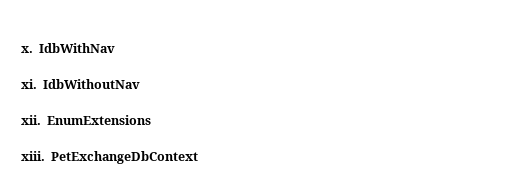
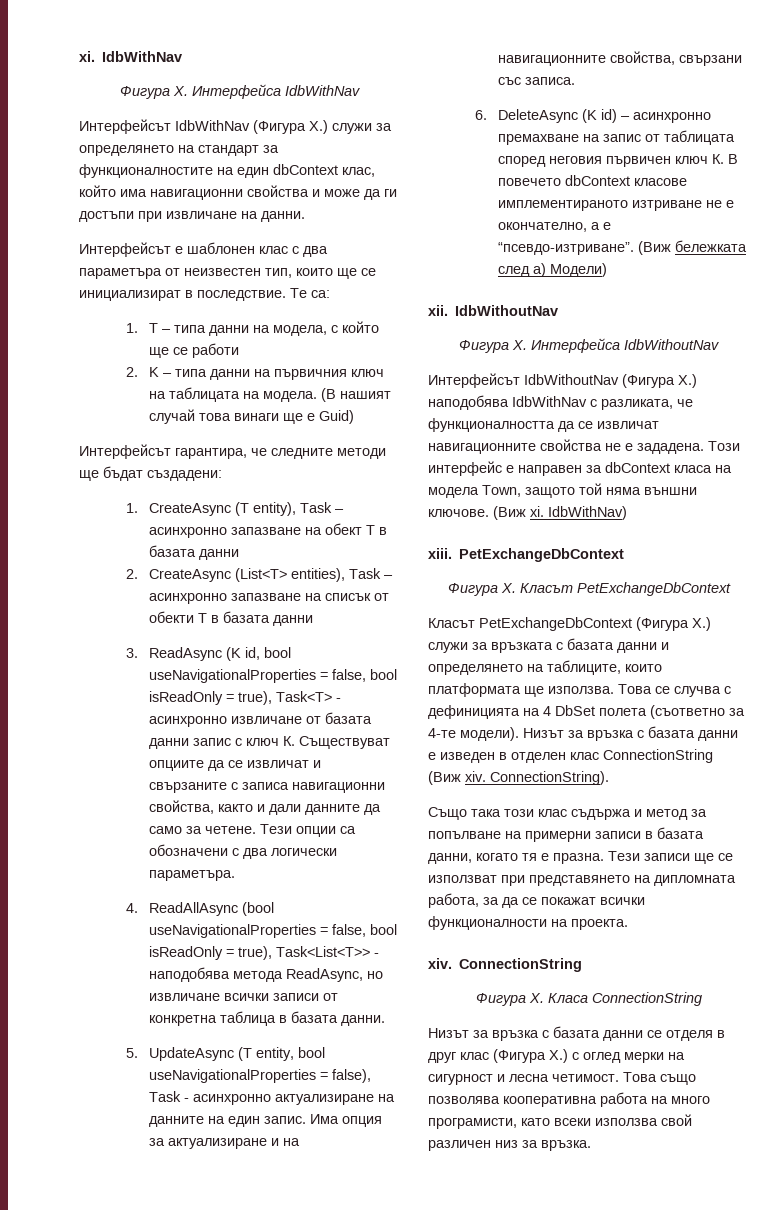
- x. IdbWithNav
- xi. IdbWithoutNav
- xii. EnumExtensions
+ xi. IdbWithNav
+ Фигура Х. Интерфейса IdbWithNav
+ Интерфейсът IdbWithNav (Фигура Х.) служи за определянето на стандарт за функционалностите на един dbContext клас, който има навигационни свойства и може да ги достъпи при извличане на данни.
+ Интерфейсът е шаблонен клас с два параметъра от неизвестен тип, които ще се инициализират в последствие. Те са:
+ 1. T – типа данни на модела, с който ще се работи
+ 2. K – типа данни на първичния ключ на таблицата на модела. (В нашият случай това винаги ще е Guid)
+ Интерфейсът гарантира, че следните методи ще бъдат създадени:
+ 1. CreateAsync (T entity), Task – асинхронно запазване на обект T в базата данни
+ 2. CreateAsync (List<T> entities), Task – асинхронно запазване на списък от обекти Т в базата данни
+ 3. ReadAsync (K id, bool useNavigationalProperties = false, bool isReadOnly = true), Task<T> - асинхронно извличане от базата данни запис с ключ К. Съществуват опциите да се извличат и свързаните с записа навигационни свойства, както и дали данните да само за четене. Тези опции са обозначени с два логически параметъра.
+ 4. ReadAllAsync (bool useNavigationalProperties = false, bool isReadOnly = true), Task<List<T>> - наподобява метода ReadAsync, но извличане всички записи от конкретна таблица в базата данни.
+ 5. UpdateAsync (T entity, bool useNavigationalProperties = false), Task - асинхронно актуализиране на данните на един запис. Има опция за актуализиране и на навигационните свойства, свързани със записа.
+ 6. DeleteAsync (K id) – асинхронно премахване на запис от таблицата според неговия първичен ключ К. В повечето dbContext класове имплементираното изтриване не е окончателно, а е “псевдо-изтриване”. (Виж бележката след а) Модели)
+ xii. IdbWithoutNav
+ Фигура Х. Интерфейса IdbWithoutNav
+ Интерфейсът IdbWithoutNav (Фигура Х.) наподобява IdbWithNav с разликата, че функционалността да се извличат навигационните свойства не е зададена. Този интерфейс e направен за dbContext класа на модела Town, защото той няма външни ключове. (Виж xi. IdbWithNav)
  xiii. PetExchangeDbContext
+ Фигура Х. Класът PetExchangeDbContext
+ Класът PetExchangeDbContext (Фигура Х.) служи за връзката с базата данни и определянето на таблиците, които платформата ще използва. Това се случва с дефиницията на 4 DbSet полета (съответно за 4-те модели). Низът за връзка с базата данни e изведен в отделен клас ConnectionString (Виж xiv. ConnectionString).
+ Също така този клас съдържа и метод за попълване на примерни записи в базата данни, когато тя е празна. Тези записи ще се използват при представянето на дипломната работа, за да се покажат всички функционалности на проекта.
+ xiv. ConnectionString
+ Фигура Х. Класа ConnectionString
+ Низът за връзка с базата данни се отделя в друг клас (Фигура Х.) с оглед мерки на сигурност и лесна четимост. Това също позволява кооперативна работа на много програмисти, като всеки използва свой различен низ за връзка.

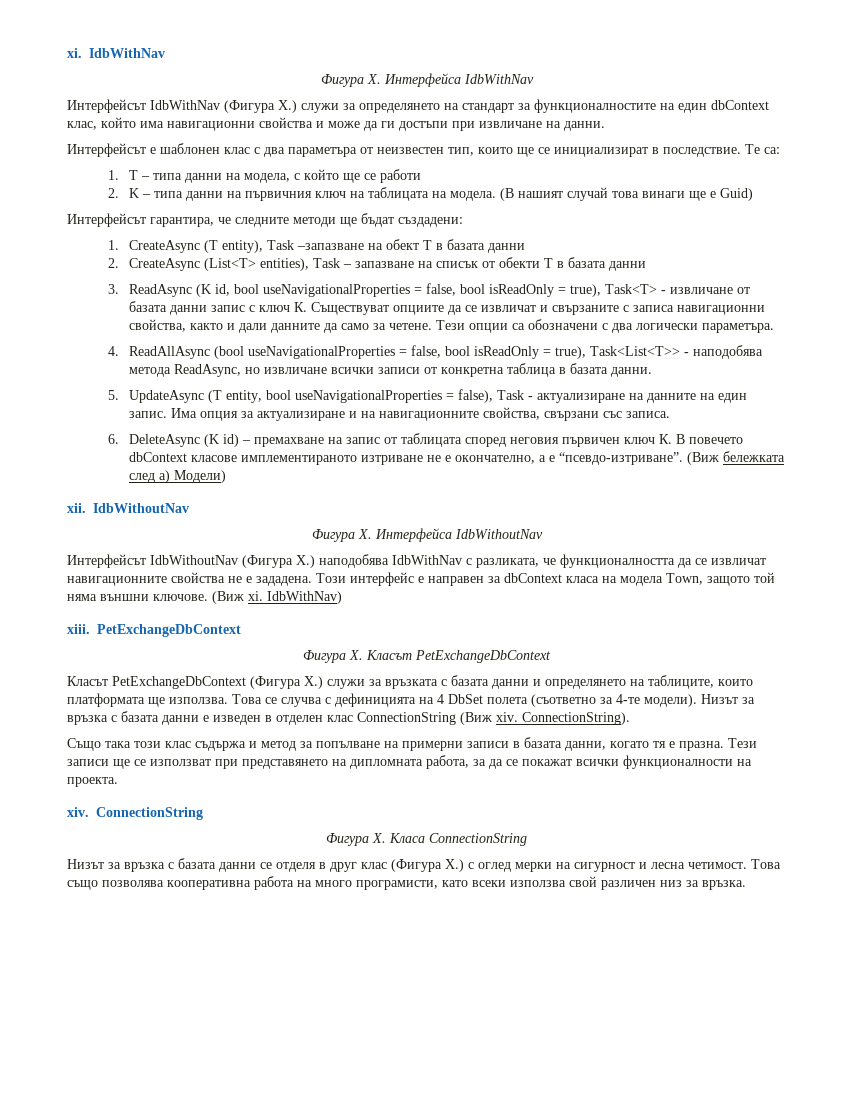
- 1. CreateAsync (T entity), Task – асинхронно запазване на обект T в базата данни
+ 1. CreateAsync (T entity), Task –запазване на обект T в базата данни
- 2. CreateAsync (List<T> entities), Task – асинхронно запазване на списък от обекти Т в базата данни
+ 2. CreateAsync (List<T> entities), Task – запазване на списък от обекти Т в базата данни
- 3. ReadAsync (K id, bool useNavigationalProperties = false, bool isReadOnly = true), Task<T> - асинхронно извличане от базата данни запис с ключ К. Съществуват опциите да се извличат и свързаните с записа навигационни свойства, както и дали данните да само за четене.
+ 3. ReadAsync (K id, bool useNavigationalProperties = false, bool isReadOnly = true), Task<T> - извличане от базата данни запис с ключ К. Съществуват опциите да се извличат и свързаните с записа навигационни свойства, както и дали данните да само за четене.
- 5. UpdateAsync (T entity, bool useNavigationalProperties = false), Task - асинхронно актуализиране на данните на един запис.
+ 5. UpdateAsync (T entity, bool useNavigationalProperties = false), Task - актуализиране на данните на един запис.
- 6. DeleteAsync (K id) – асинхронно премахване на запис от таблицата според неговия първичен ключ К. В повечето dbContext класове имплементираното изтриване не е окончателно, а е “псевдо-изтриване”.
+ 6. DeleteAsync (K id) – премахване на запис от таблицата според неговия първичен ключ К. В повечето dbContext класове имплементираното изтриване не е окончателно, а е “псевдо-изтриване”.

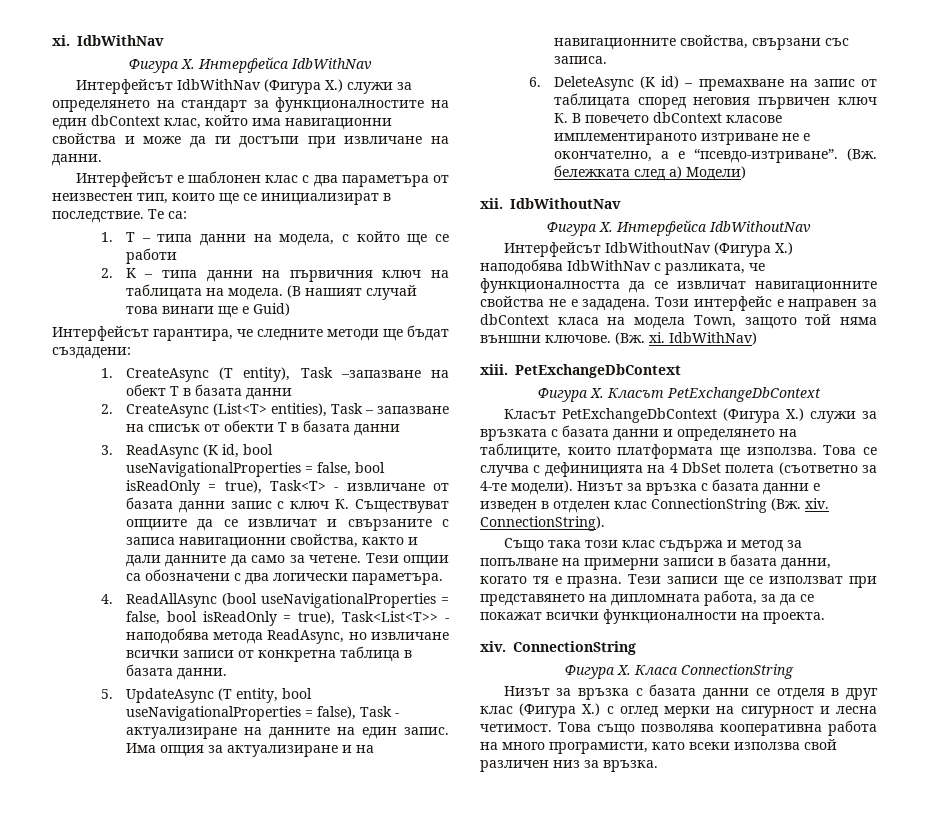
- (Виж бележката след а) Модели)
+ (Вж. бележката след а) Модели)
- (Виж xi.
+ (Вж. xi.
- Низът за връзка с базата данни e изведен в отделен клас ConnectionString (Виж xiv.
+ Низът за връзка с базата данни e изведен в отделен клас ConnectionString (Вж. xiv.

